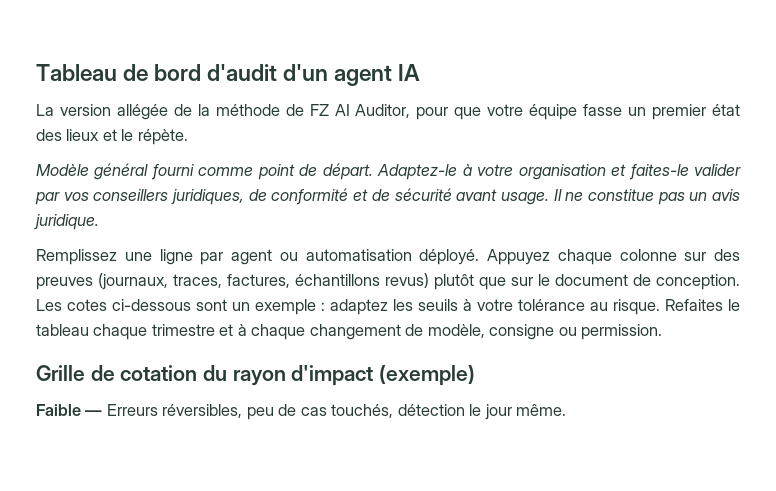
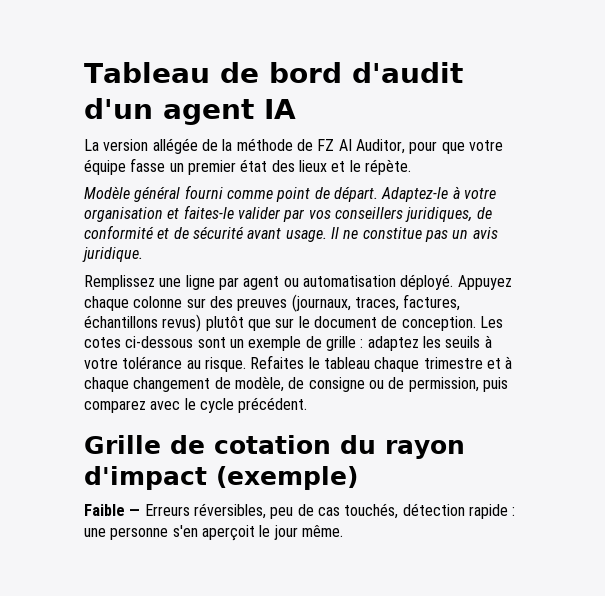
- Les cotes ci-dessous sont un exemple : adaptez les seuils à votre tolérance au risque.
+ Les cotes ci-dessous sont un exemple de grille : adaptez les seuils à votre tolérance au risque.
- Refaites le tableau chaque trimestre et à chaque changement de modèle, consigne ou permission.
+ Refaites le tableau chaque trimestre et à chaque changement de modèle, de consigne ou de permission, puis comparez avec le cycle précédent.
- Faible — Erreurs réversibles, peu de cas touchés, détection le jour même.
+ Faible — Erreurs réversibles, peu de cas touchés, détection rapide : une personne s'en aperçoit le jour même.

